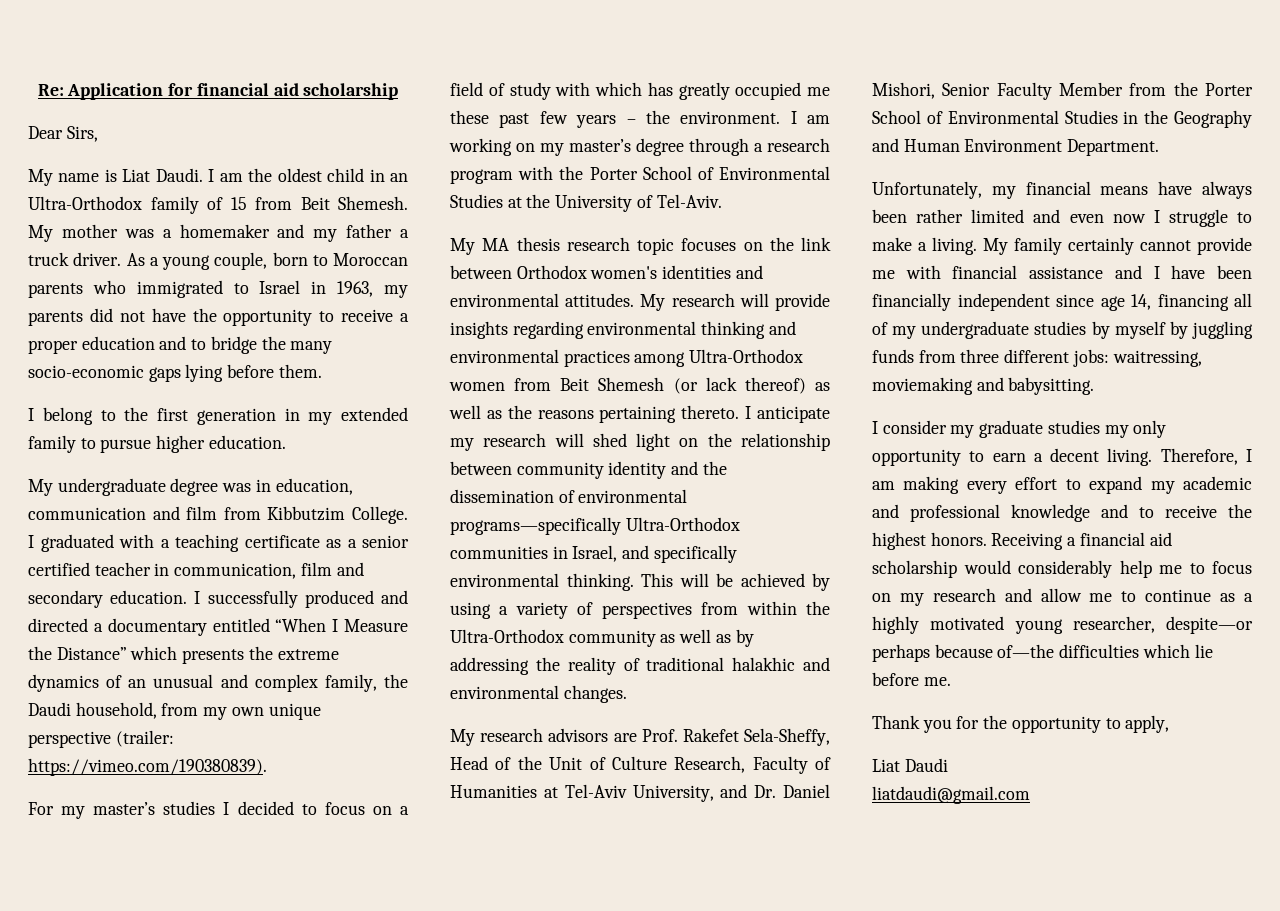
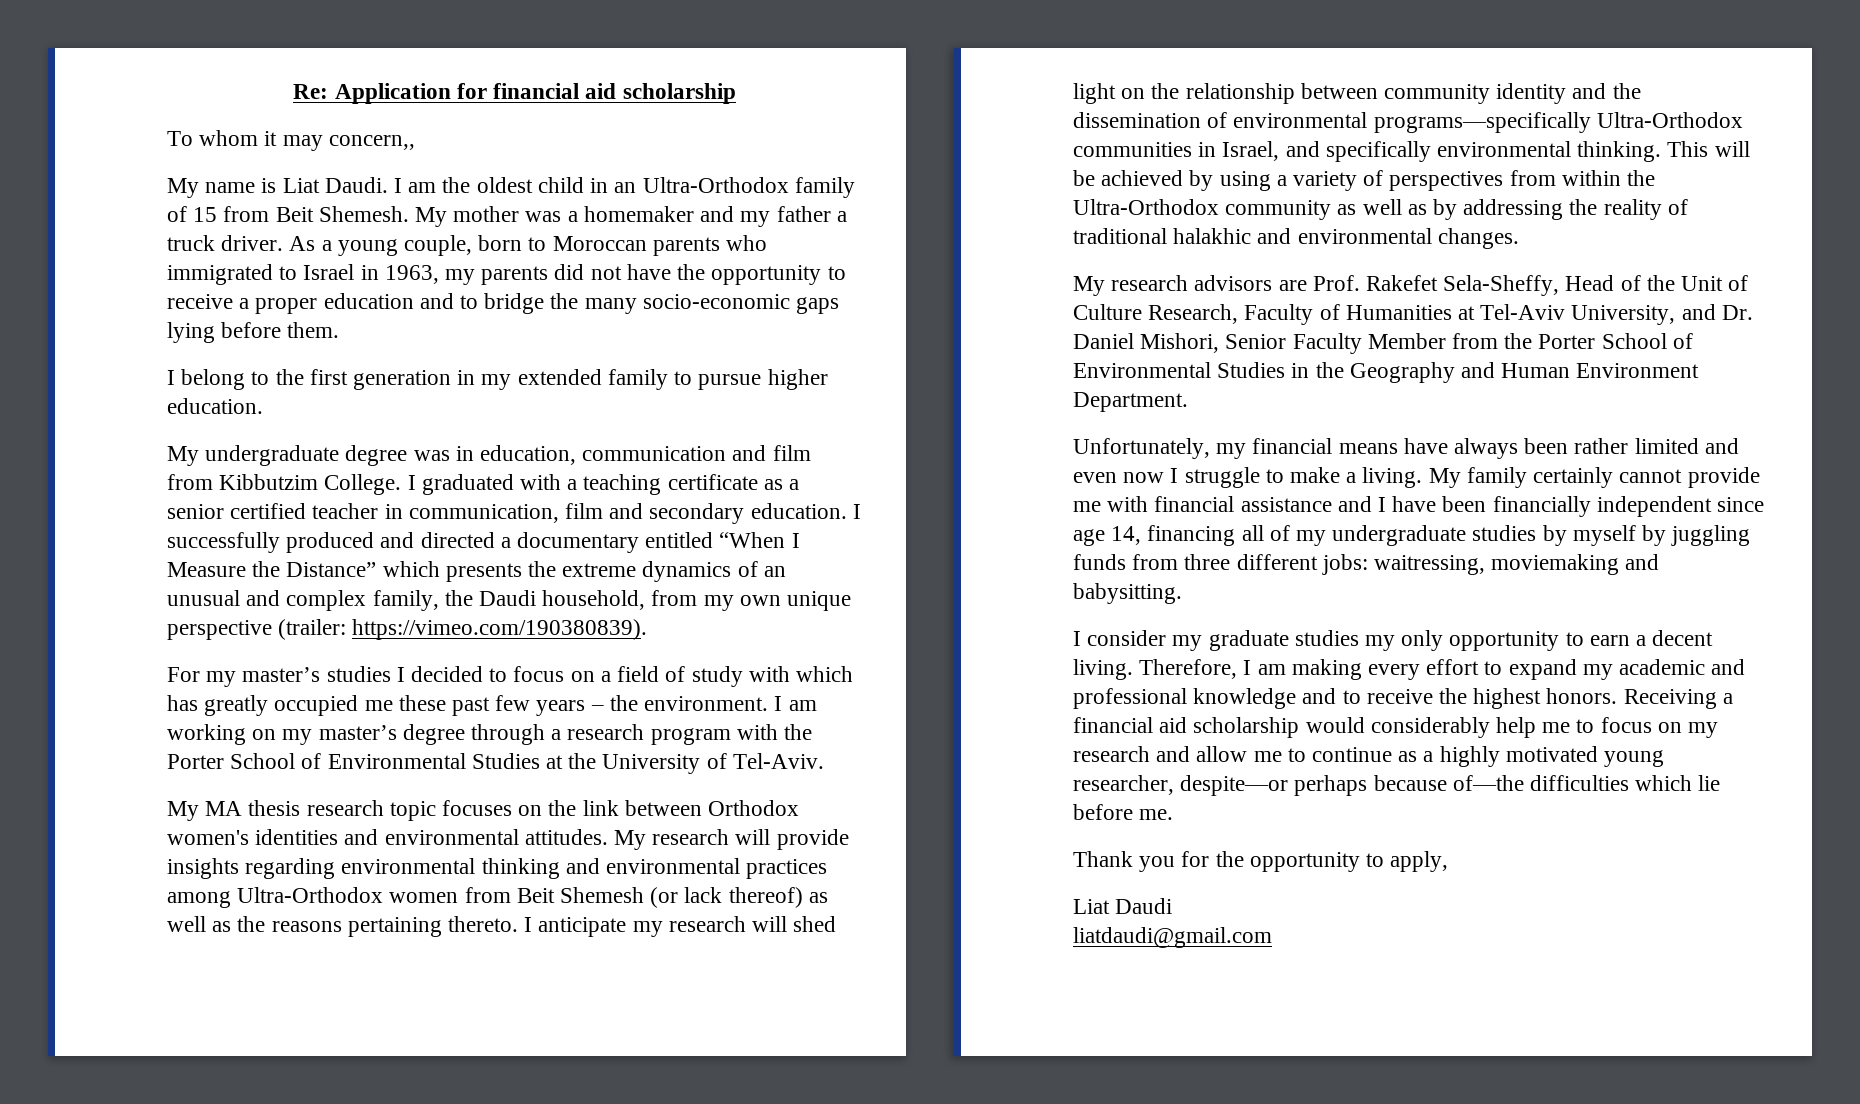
- Dear Sirs,
+ To whom it may concern,,

